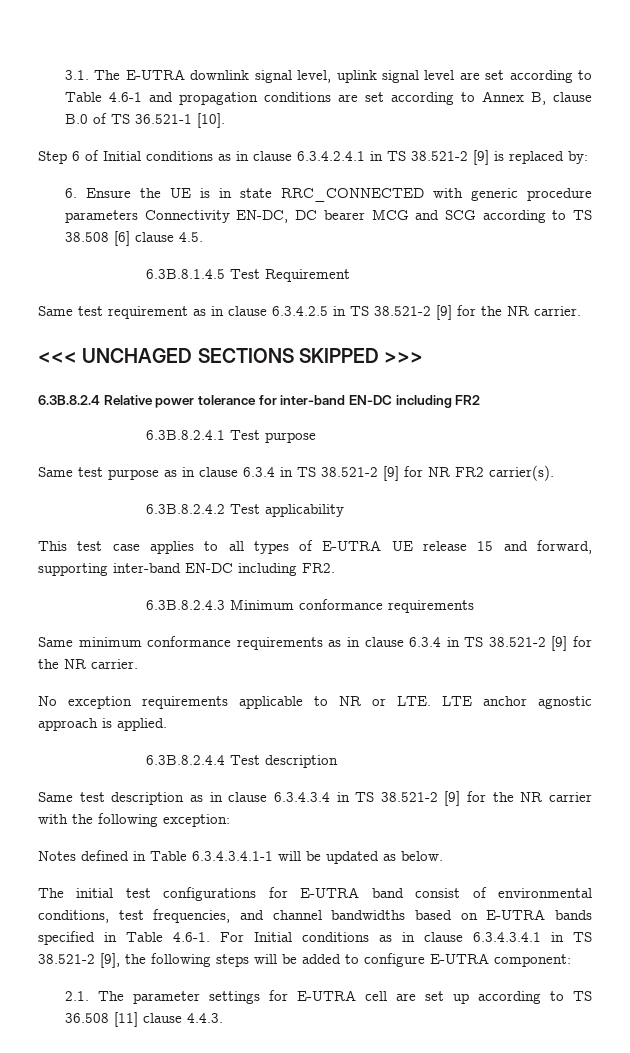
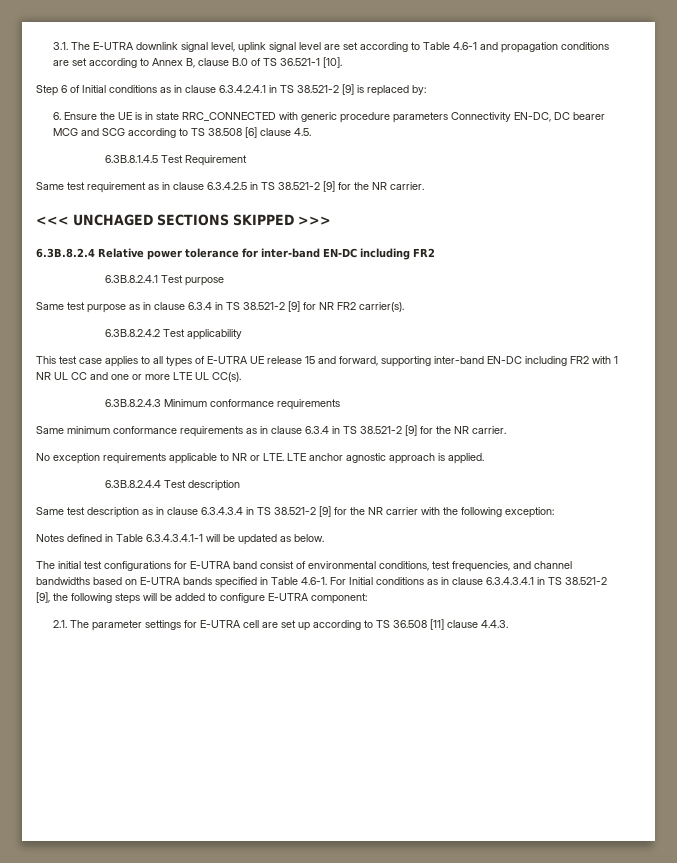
- This test case applies to all types of E-UTRA UE release 15 and forward, supporting inter-band EN-DC including FR2.
+ This test case applies to all types of E-UTRA UE release 15 and forward, supporting inter-band EN-DC including FR2 with 1 NR UL CC and one or more LTE UL CC(s).

